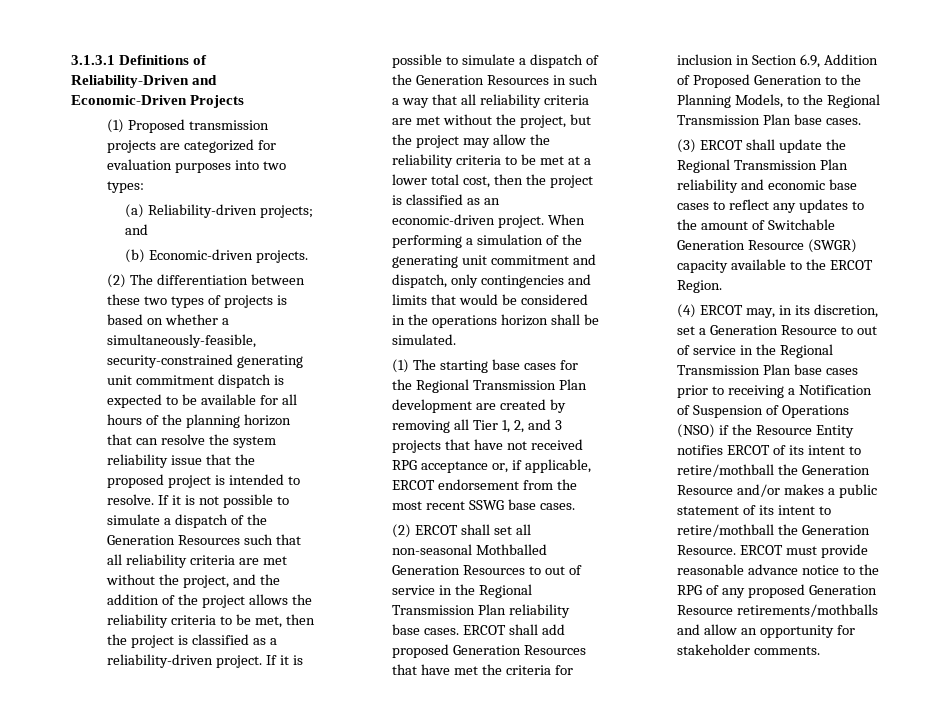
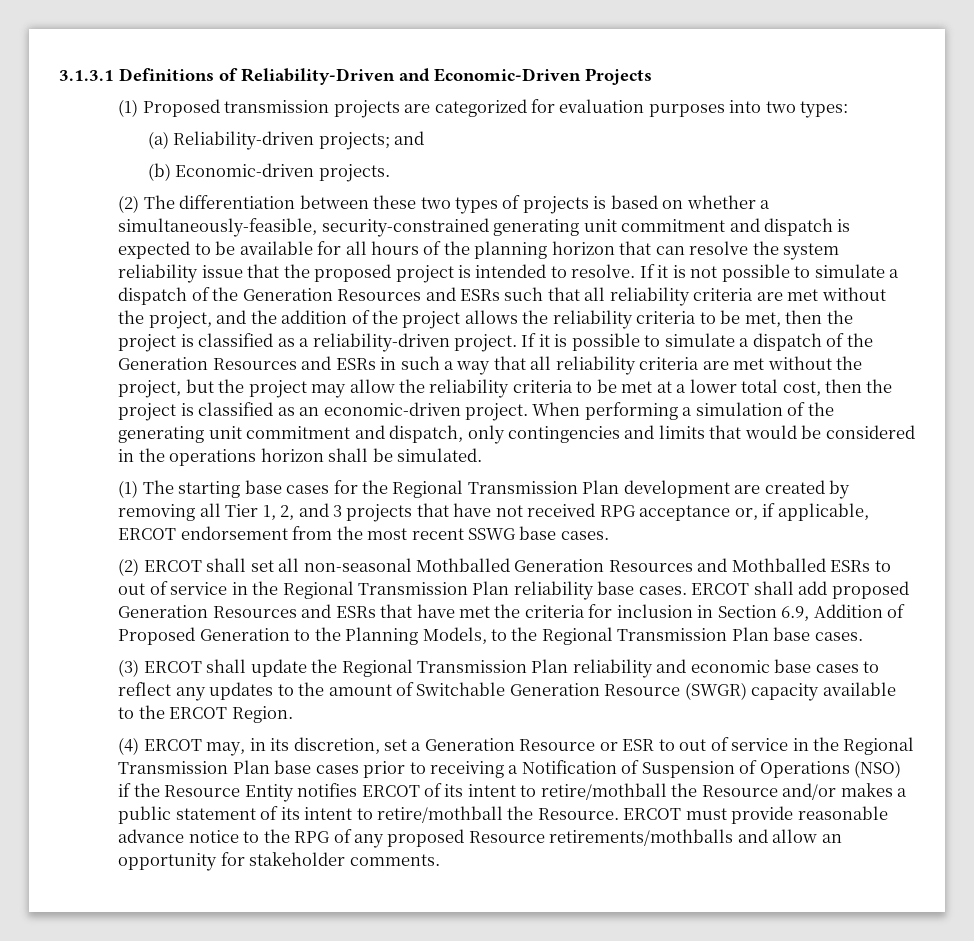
- (2) The differentiation between these two types of projects is based on whether a simultaneously-feasible, security-constrained generating unit commitment dispatch is expected to be available for all hours of the planning horizon that can resolve the system reliability issue that the proposed project is intended to resolve.
+ (2) The differentiation between these two types of projects is based on whether a simultaneously-feasible, security-constrained generating unit commitment and dispatch is expected to be available for all hours of the planning horizon that can resolve the system reliability issue that the proposed project is intended to resolve.
- If it is not possible to simulate a dispatch of the Generation Resources such that all reliability criteria are met without the project, and the addition of the project allows the reliability criteria to be met, then the project is classified as a reliability-driven project.
+ If it is not possible to simulate a dispatch of the Generation Resources and ESRs such that all reliability criteria are met without the project, and the addition of the project allows the reliability criteria to be met, then the project is classified as a reliability-driven project.
- If it is possible to simulate a dispatch of the Generation Resources in such a way that all reliability criteria are met without the project, but the project may allow the reliability criteria to be met at a lower total cost, then the project is classified as an economic-driven project.
+ If it is possible to simulate a dispatch of the Generation Resources and ESRs in such a way that all reliability criteria are met without the project, but the project may allow the reliability criteria to be met at a lower total cost, then the project is classified as an economic-driven project.
- (2) ERCOT shall set all non-seasonal Mothballed Generation Resources to out of service in the Regional Transmission Plan reliability base cases.
+ (2) ERCOT shall set all non-seasonal Mothballed Generation Resources and Mothballed ESRs to out of service in the Regional Transmission Plan reliability base cases.
- ERCOT shall add proposed Generation Resources that have met the criteria for inclusion in Section 6.9, Addition of Proposed Generation to the Planning Models, to the Regional Transmission Plan base cases.
+ ERCOT shall add proposed Generation Resources and ESRs that have met the criteria for inclusion in Section 6.9, Addition of Proposed Generation to the Planning Models, to the Regional Transmission Plan base cases.
- (4) ERCOT may, in its discretion, set a Generation Resource to out of service in the Regional Transmission Plan base cases prior to receiving a Notification of Suspension of Operations (NSO) if the Resource Entity notifies ERCOT of its intent to retire/mothball the Generation Resource and/or makes a public statement of its intent to retire/mothball the Generation Resource.
+ (4) ERCOT may, in its discretion, set a Generation Resource or ESR to out of service in the Regional Transmission Plan base cases prior to receiving a Notification of Suspension of Operations (NSO) if the Resource Entity notifies ERCOT of its intent to retire/mothball the Resource and/or makes a public statement of its intent to retire/mothball the Resource.
- ERCOT must provide reasonable advance notice to the RPG of any proposed Generation Resource retirements/mothballs and allow an opportunity for stakeholder comments.
+ ERCOT must provide reasonable advance notice to the RPG of any proposed Resource retirements/mothballs and allow an opportunity for stakeholder comments.

